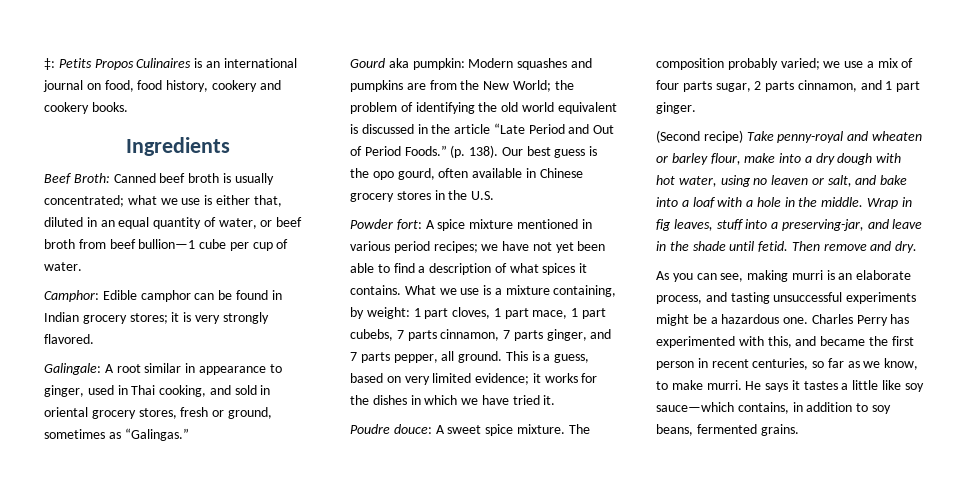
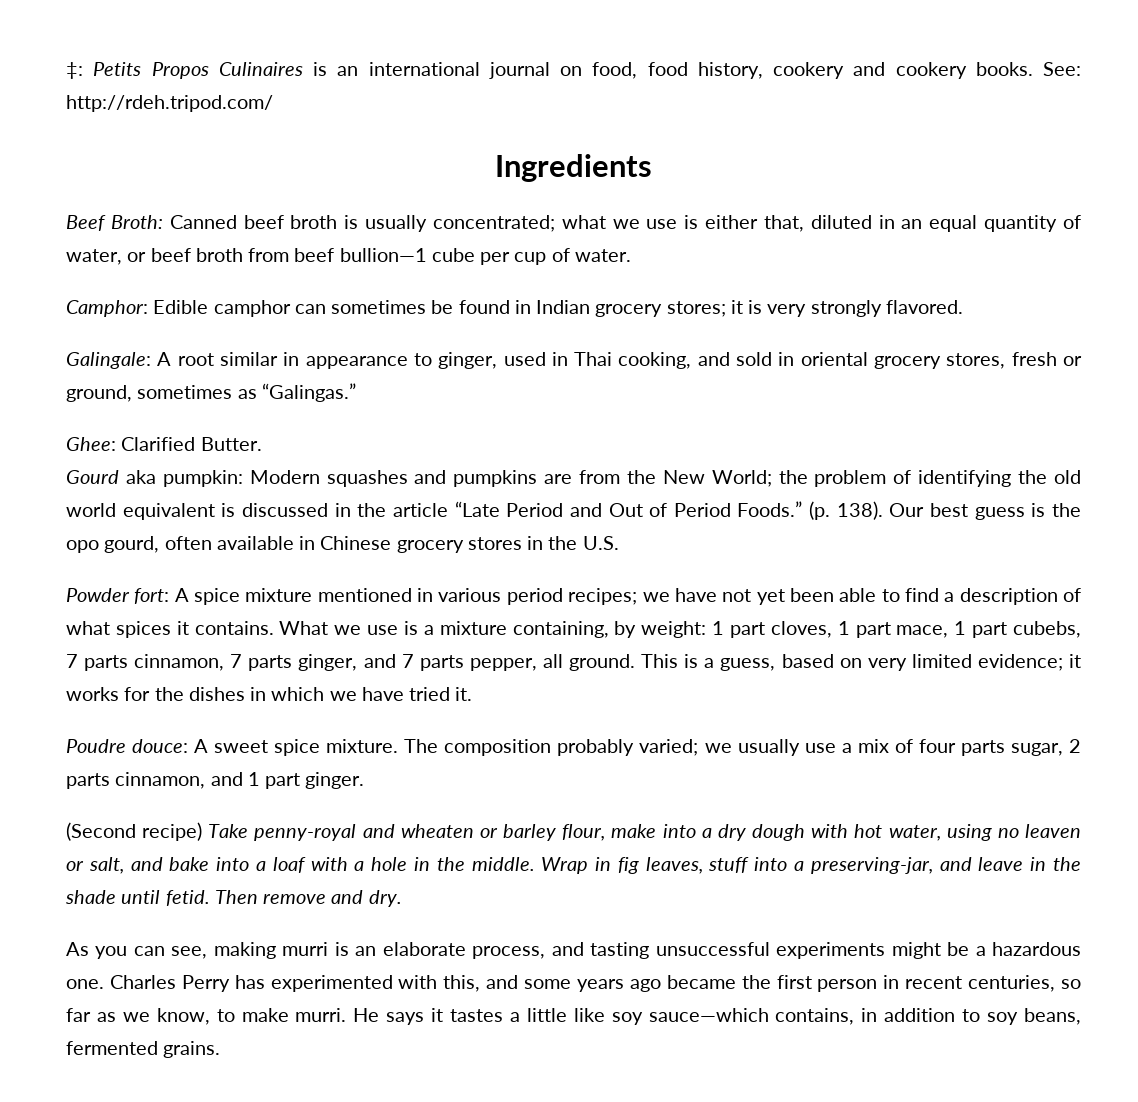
+ See: http://rdeh.tripod.com/
- Camphor: Edible camphor can be found in Indian grocery stores; it is very strongly flavored.
+ Camphor: Edible camphor can sometimes be found in Indian grocery stores; it is very strongly flavored.
+ Ghee: Clarified Butter.
- The composition probably varied; we use a mix of four parts sugar, 2 parts cinnamon, and 1 part ginger.
+ The composition probably varied; we usually use a mix of four parts sugar, 2 parts cinnamon, and 1 part ginger.
- Charles Perry has experimented with this, and became the first person in recent centuries, so far as we know, to make murri.
+ Charles Perry has experimented with this, and some years ago became the first person in recent centuries, so far as we know, to make murri.

